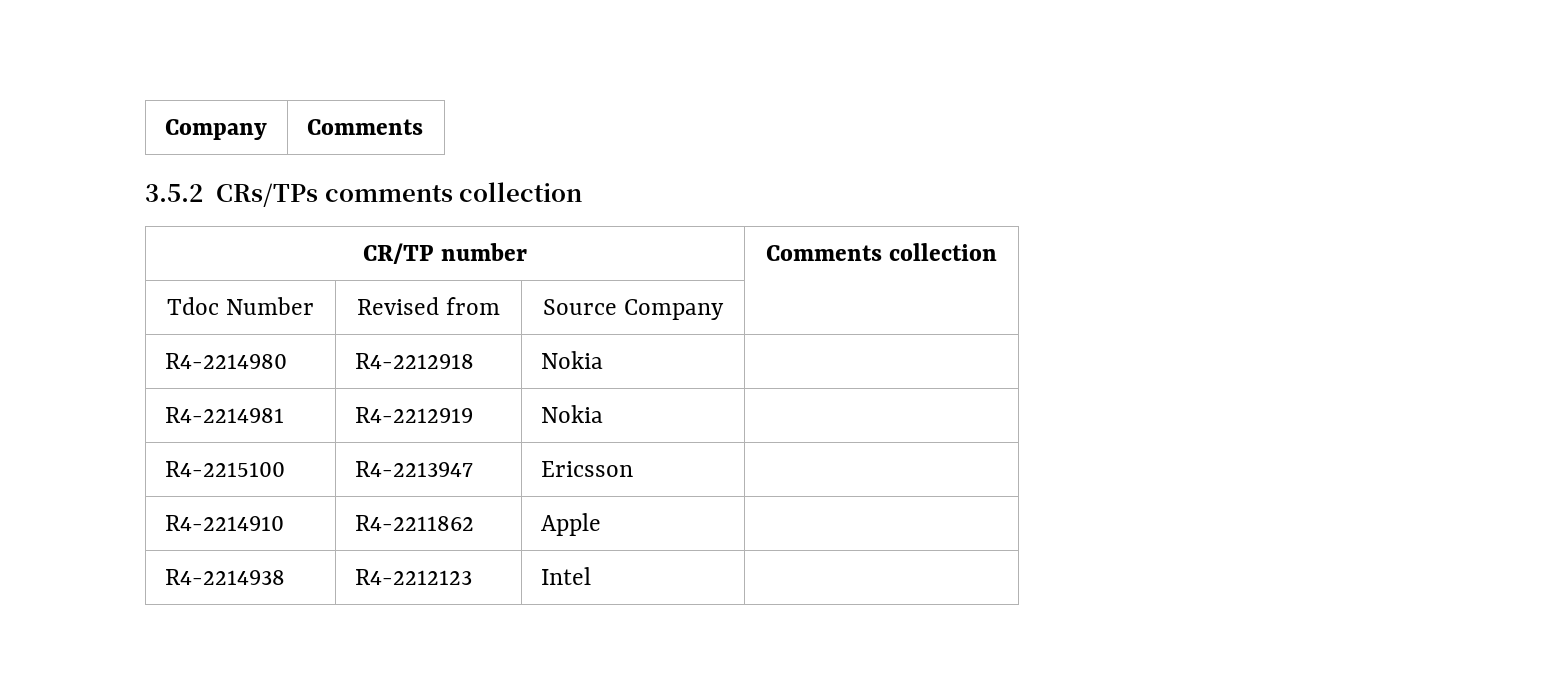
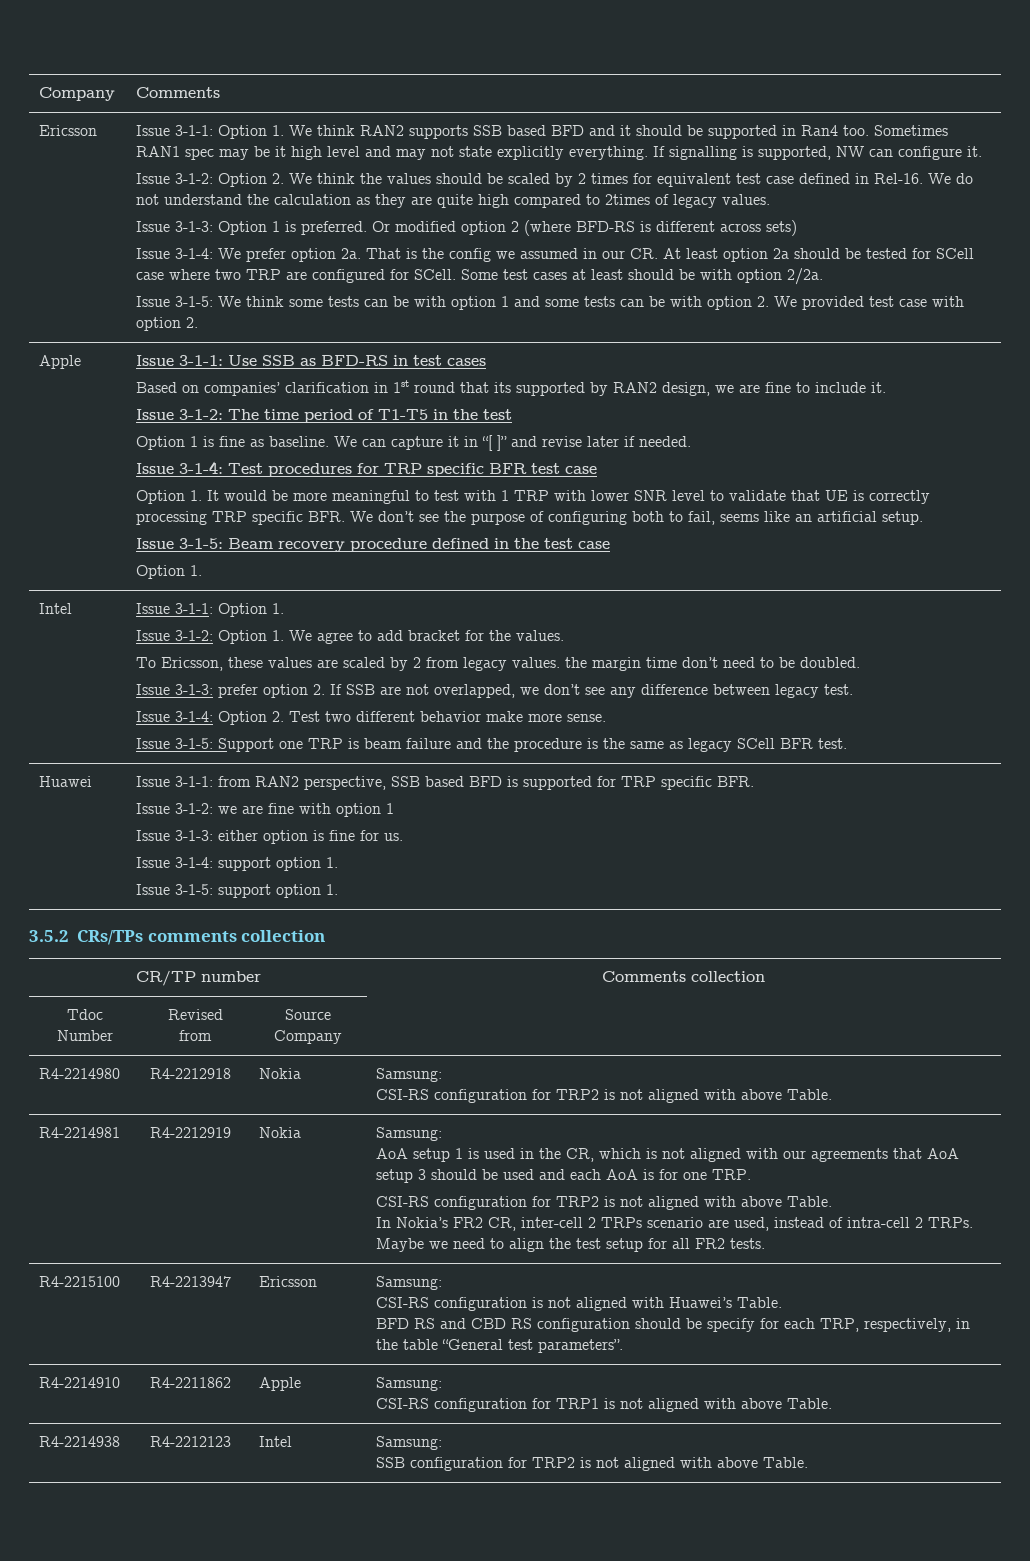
+ Ericsson | Issue 3-1-1: Option 1. We think RAN2 supports SSB based BFD and it should be supported in Ran4 too. Sometimes RAN1 spec may be it high level and may not state explicitly everything. If signalling is supported, NW can configure it.
+ Issue 3-1-2: Option 2. We think the values should be scaled by 2 times for equivalent test case defined in Rel-16. We do not understand the calculation as they are quite high compared to 2times of legacy values.
+ Issue 3-1-3: Option 1 is preferred. Or modified option 2 (where BFD-RS is different across sets)
+ Issue 3-1-4: We prefer option 2a. That is the config we assumed in our CR. At least option 2a should be tested for SCell case where two TRP are configured for SCell. Some test cases at least should be with option 2/2a.
+ Issue 3-1-5: We think some tests can be with option 1 and some tests can be with option 2. We provided test case with option 2.
+ Apple | Issue 3-1-1: Use SSB as BFD-RS in test cases
+ Based on companies’ clarification in 1st round that its supported by RAN2 design, we are fine to include it.
+ Issue 3-1-2: The time period of T1-T5 in the test
+ Option 1 is fine as baseline. We can capture it in “[ ]” and revise later if needed.
+ Issue 3-1-4: Test procedures for TRP specific BFR test case
+ Option 1. It would be more meaningful to test with 1 TRP with lower SNR level to validate that UE is correctly processing TRP specific BFR. We don’t see the purpose of configuring both to fail, seems like an artificial setup.
+ Issue 3-1-5: Beam recovery procedure defined in the test case
+ Option 1.
+ Intel | Issue 3-1-1: Option 1.
+ Issue 3-1-2: Option 1. We agree to add bracket for the values.
+ To Ericsson, these values are scaled by 2 from legacy values. the margin time don’t need to be doubled.
+ Issue 3-1-3: prefer option 2. If SSB are not overlapped, we don’t see any difference between legacy test.
+ Issue 3-1-4: Option 2. Test two different behavior make more sense.
+ Issue 3-1-5: Support one TRP is beam failure and the procedure is the same as legacy SCell BFR test.
+ Huawei | Issue 3-1-1: from RAN2 perspective, SSB based BFD is supported for TRP specific BFR.
+ Issue 3-1-2: we are fine with option 1
+ Issue 3-1-3: either option is fine for us.
+ Issue 3-1-4: support option 1.
+ Issue 3-1-5: support option 1.
- R4-2214980 | R4-2212918 | Nokia |
- R4-2214981 | R4-2212919 | Nokia |
- R4-2215100 | R4-2213947 | Ericsson |
- R4-2214910 | R4-2211862 | Apple |
- R4-2214938 | R4-2212123 | Intel |
+ R4-2214980 | R4-2212918 | Nokia | Samsung:
+ CSI-RS configuration for TRP2 is not aligned with above Table.
+ R4-2214981 | R4-2212919 | Nokia | Samsung:
+ AoA setup 1 is used in the CR, which is not aligned with our agreements that AoA setup 3 should be used and each AoA is for one TRP.
+ CSI-RS configuration for TRP2 is not aligned with above Table.
+ In Nokia’s FR2 CR, inter-cell 2 TRPs scenario are used, instead of intra-cell 2 TRPs. Maybe we need to align the test setup for all FR2 tests.
+ R4-2215100 | R4-2213947 | Ericsson | Samsung:
+ CSI-RS configuration is not aligned with Huawei’s Table.
+ BFD RS and CBD RS configuration should be specify for each TRP, respectively, in the table “General test parameters”.
+ R4-2214910 | R4-2211862 | Apple | Samsung:
+ CSI-RS configuration for TRP1 is not aligned with above Table.
+ R4-2214938 | R4-2212123 | Intel | Samsung:
+ SSB configuration for TRP2 is not aligned with above Table.

